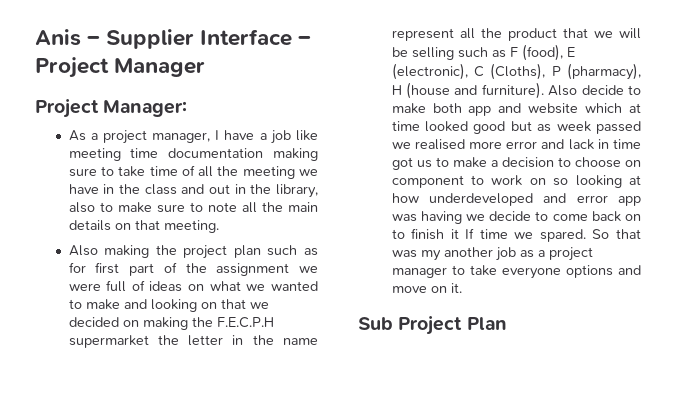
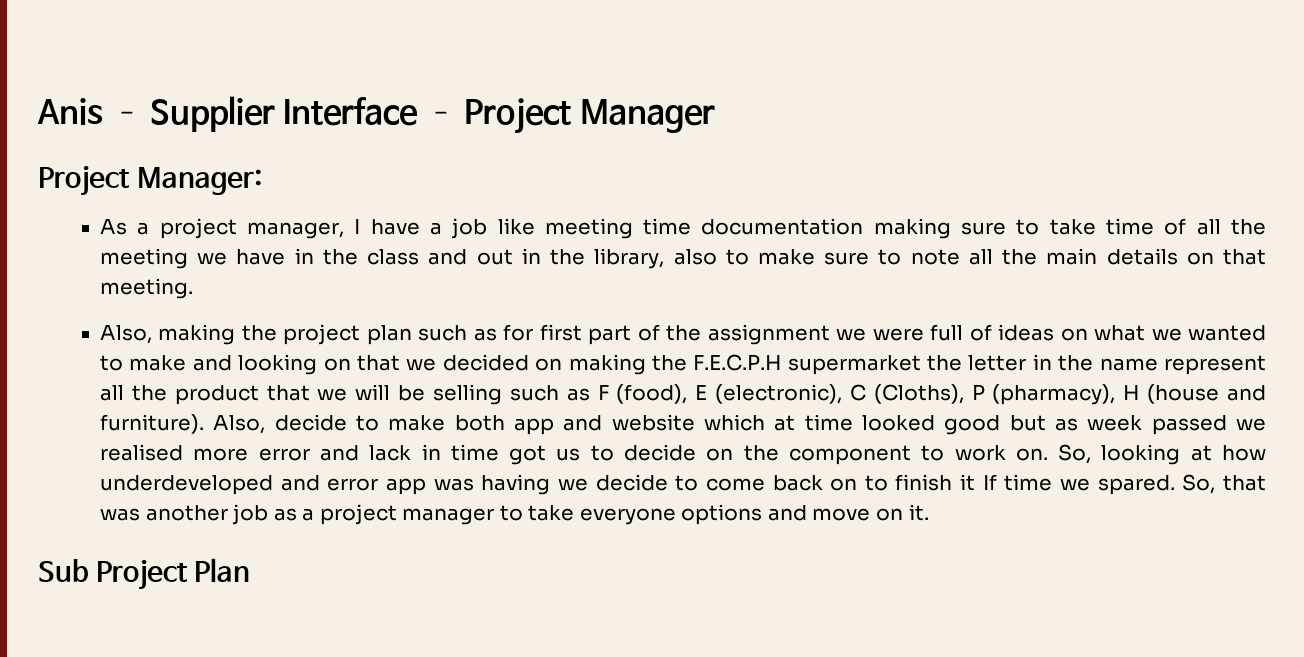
- Also making the project plan such as for first part of the assignment we were full of ideas on what we wanted to make and looking on that we decided on making the F.E.C.P.H supermarket the letter in the name represent all the product that we will be selling such as F (food), E (electronic), C (Cloths), P (pharmacy), H (house and furniture).
+ Also, making the project plan such as for first part of the assignment we were full of ideas on what we wanted to make and looking on that we decided on making the F.E.C.P.H supermarket the letter in the name represent all the product that we will be selling such as F (food), E (electronic), C (Cloths), P (pharmacy), H (house and furniture).
- Also decide to make both app and website which at time looked good but as week passed we realised more error and lack in time got us to make a decision to choose on component to work on so looking at how underdeveloped and error app was having we decide to come back on to finish it If time we spared.
+ Also, decide to make both app and website which at time looked good but as week passed we realised more error and lack in time got us to decide on the component to work on. So, looking at how underdeveloped and error app was having we decide to come back on to finish it If time we spared.
- So that was my another job as a project manager to take everyone options and move on it.
+ So, that was another job as a project manager to take everyone options and move on it.

